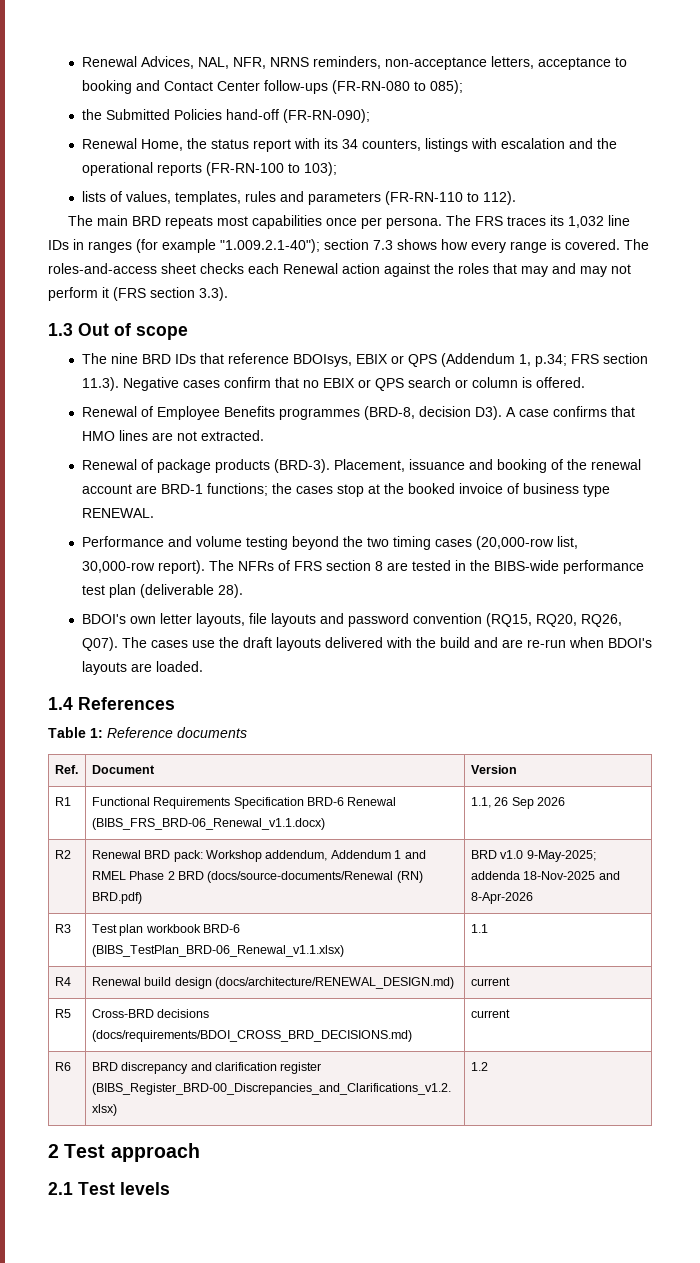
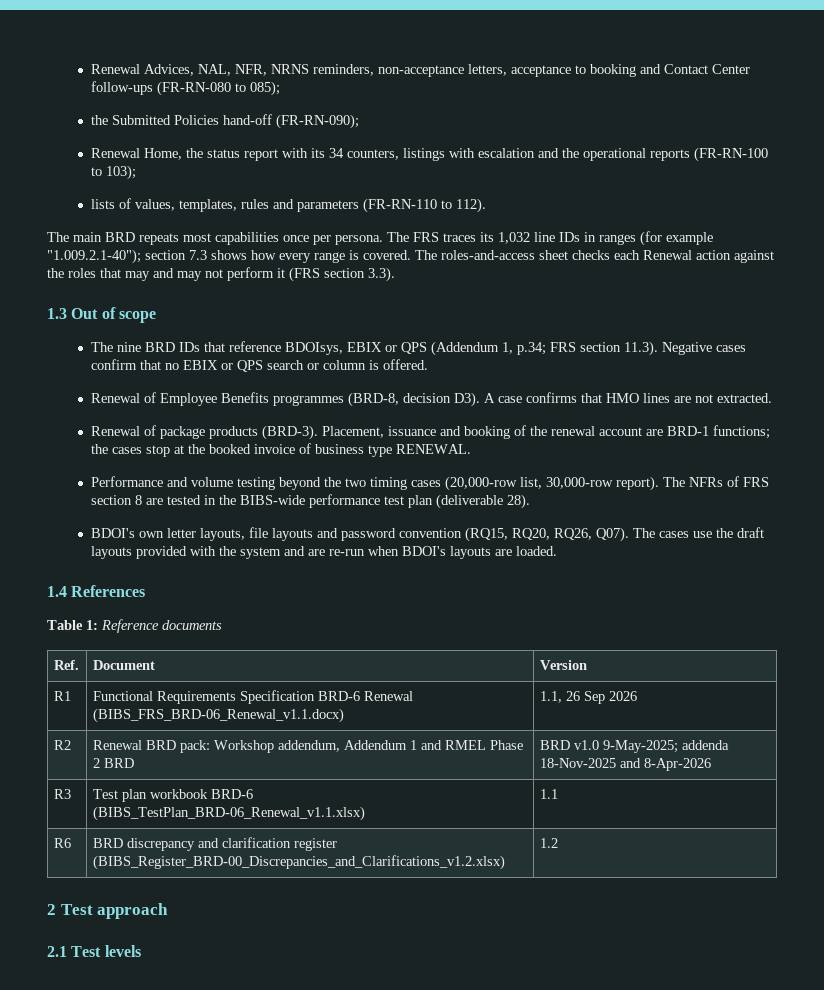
- The cases use the draft layouts delivered with the build and are re-run when BDOI's layouts are loaded.
+ The cases use the draft layouts provided with the system and are re-run when BDOI's layouts are loaded.
- R2 | Renewal BRD pack: Workshop addendum, Addendum 1 and RMEL Phase 2 BRD (docs/source-documents/Renewal (RN) BRD.pdf) | BRD v1.0 9-May-2025; addenda 18-Nov-2025 and 8-Apr-2026
+ R2 | Renewal BRD pack: Workshop addendum, Addendum 1 and RMEL Phase 2 BRD | BRD v1.0 9-May-2025; addenda 18-Nov-2025 and 8-Apr-2026
- R4 | Renewal build design (docs/architecture/RENEWAL_DESIGN.md) | current
- R5 | Cross-BRD decisions (docs/requirements/BDOI_CROSS_BRD_DECISIONS.md) | current

